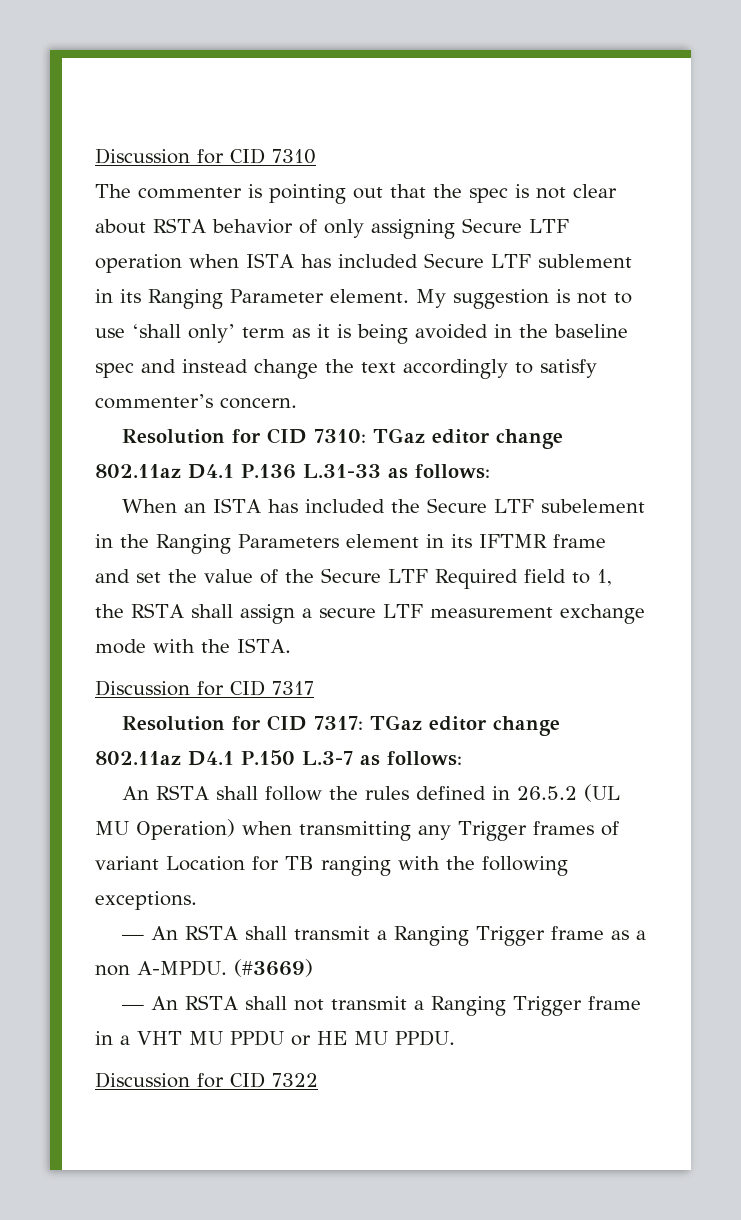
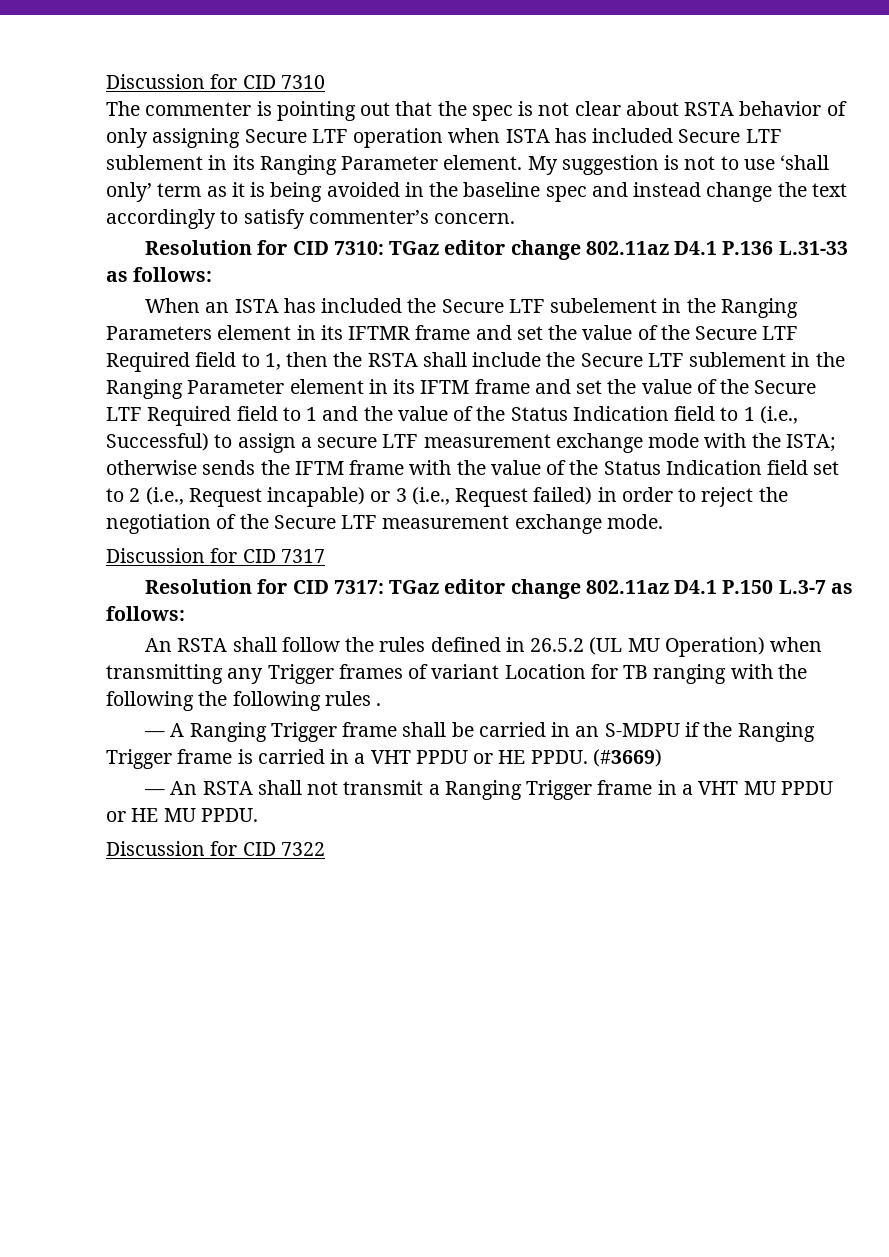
- When an ISTA has included the Secure LTF subelement in the Ranging Parameters element in its IFTMR frame and set the value of the Secure LTF Required field to 1, the RSTA shall assign a secure LTF measurement exchange mode with the ISTA.
+ When an ISTA has included the Secure LTF subelement in the Ranging Parameters element in its IFTMR frame and set the value of the Secure LTF Required field to 1, then the RSTA shall include the Secure LTF sublement in the Ranging Parameter element in its IFTM frame and set the value of the Secure LTF Required field to 1 and the value of the Status Indication field to 1 (i.e., Successful) to assign a secure LTF measurement exchange mode with the ISTA; otherwise sends the IFTM frame with the value of the Status Indication field set to 2 (i.e., Request incapable) or 3 (i.e., Request failed) in order to reject the negotiation of the Secure LTF measurement exchange mode.
- An RSTA shall follow the rules defined in 26.5.2 (UL MU Operation) when transmitting any Trigger frames of variant Location for TB ranging with the following exceptions.
- — An RSTA shall transmit a Ranging Trigger frame as a non A-MPDU.
+ An RSTA shall follow the rules defined in 26.5.2 (UL MU Operation) when transmitting any Trigger frames of variant Location for TB ranging with the following the following rules .
+ — A Ranging Trigger frame shall be carried in an S-MDPU if the Ranging Trigger frame is carried in a VHT PPDU or HE PPDU.

